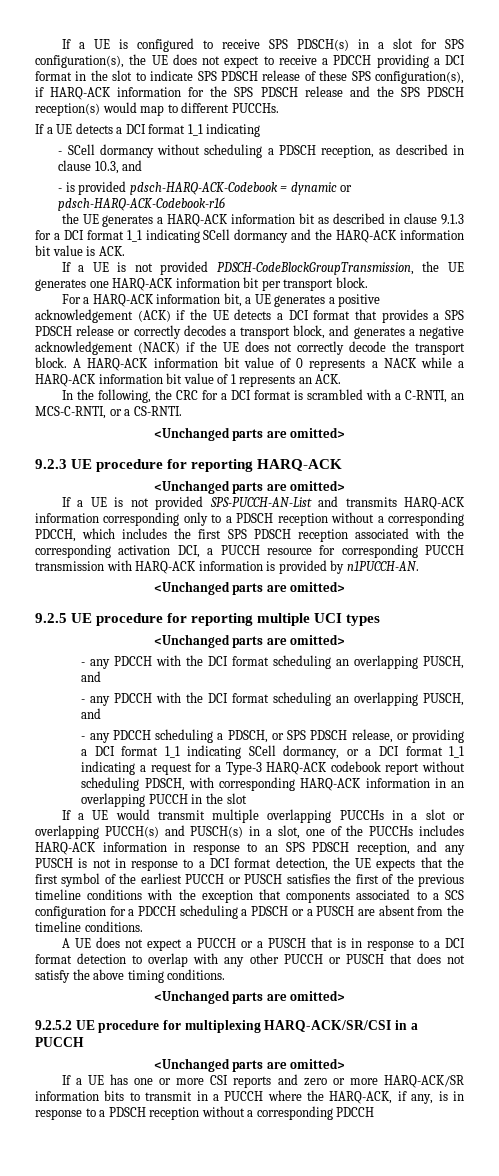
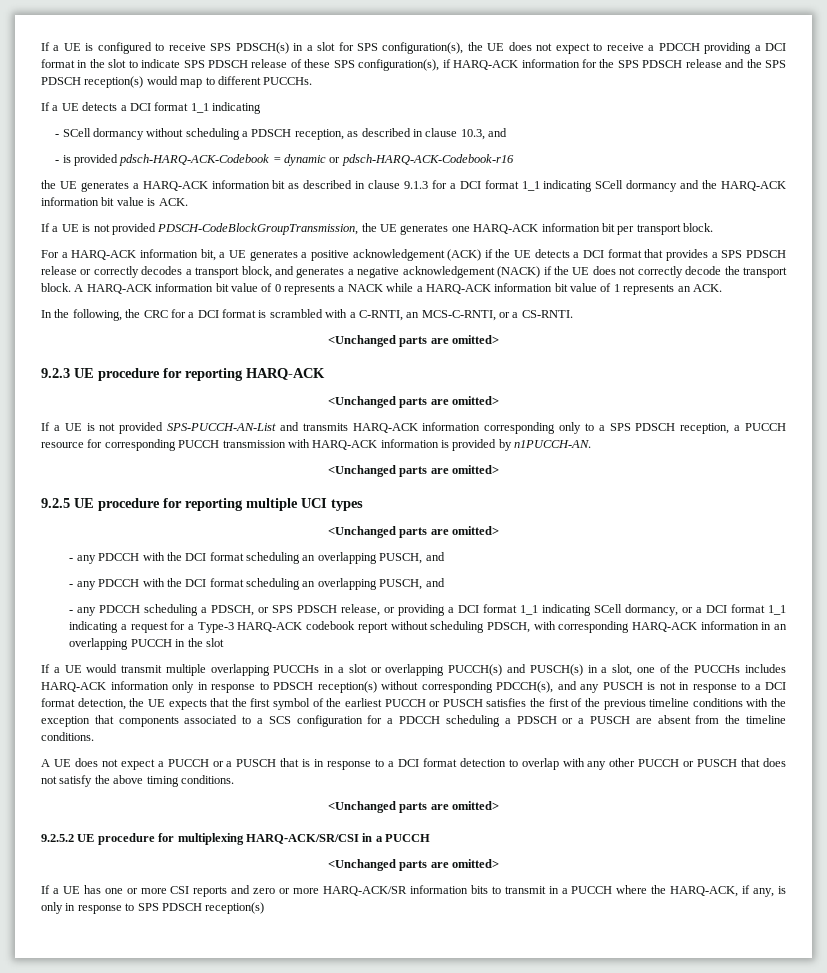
- If a UE is not provided SPS-PUCCH-AN-List and transmits HARQ-ACK information corresponding only to a PDSCH reception without a corresponding PDCCH, which includes the first SPS PDSCH reception associated with the corresponding activation DCI, a PUCCH resource for corresponding PUCCH transmission with HARQ-ACK information is provided by n1PUCCH-AN.
+ If a UE is not provided SPS-PUCCH-AN-List and transmits HARQ-ACK information corresponding only to a SPS PDSCH reception, a PUCCH resource for corresponding PUCCH transmission with HARQ-ACK information is provided by n1PUCCH-AN.
- If a UE would transmit multiple overlapping PUCCHs in a slot or overlapping PUCCH(s) and PUSCH(s) in a slot, one of the PUCCHs includes HARQ-ACK information in response to an SPS PDSCH reception, and any PUSCH is not in response to a DCI format detection, the UE expects that the first symbol of the earliest PUCCH or PUSCH satisfies the first of the previous timeline conditions with the exception that components associated to a SCS configuration for a PDCCH scheduling a PDSCH or a PUSCH are absent from the timeline conditions.
+ If a UE would transmit multiple overlapping PUCCHs in a slot or overlapping PUCCH(s) and PUSCH(s) in a slot, one of the PUCCHs includes HARQ-ACK information only in response to PDSCH reception(s) without corresponding PDCCH(s), and any PUSCH is not in response to a DCI format detection, the UE expects that the first symbol of the earliest PUCCH or PUSCH satisfies the first of the previous timeline conditions with the exception that components associated to a SCS configuration for a PDCCH scheduling a PDSCH or a PUSCH are absent from the timeline conditions.
- If a UE has one or more CSI reports and zero or more HARQ-ACK/SR information bits to transmit in a PUCCH where the HARQ-ACK, if any, is in response to a PDSCH reception without a corresponding PDCCH
+ If a UE has one or more CSI reports and zero or more HARQ-ACK/SR information bits to transmit in a PUCCH where the HARQ-ACK, if any, is only in response to SPS PDSCH reception(s)

